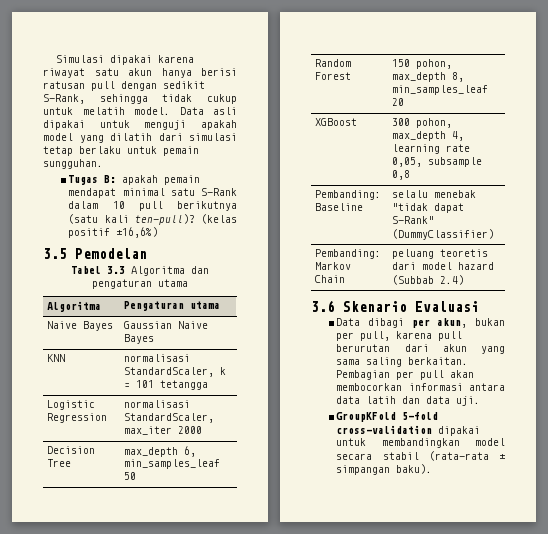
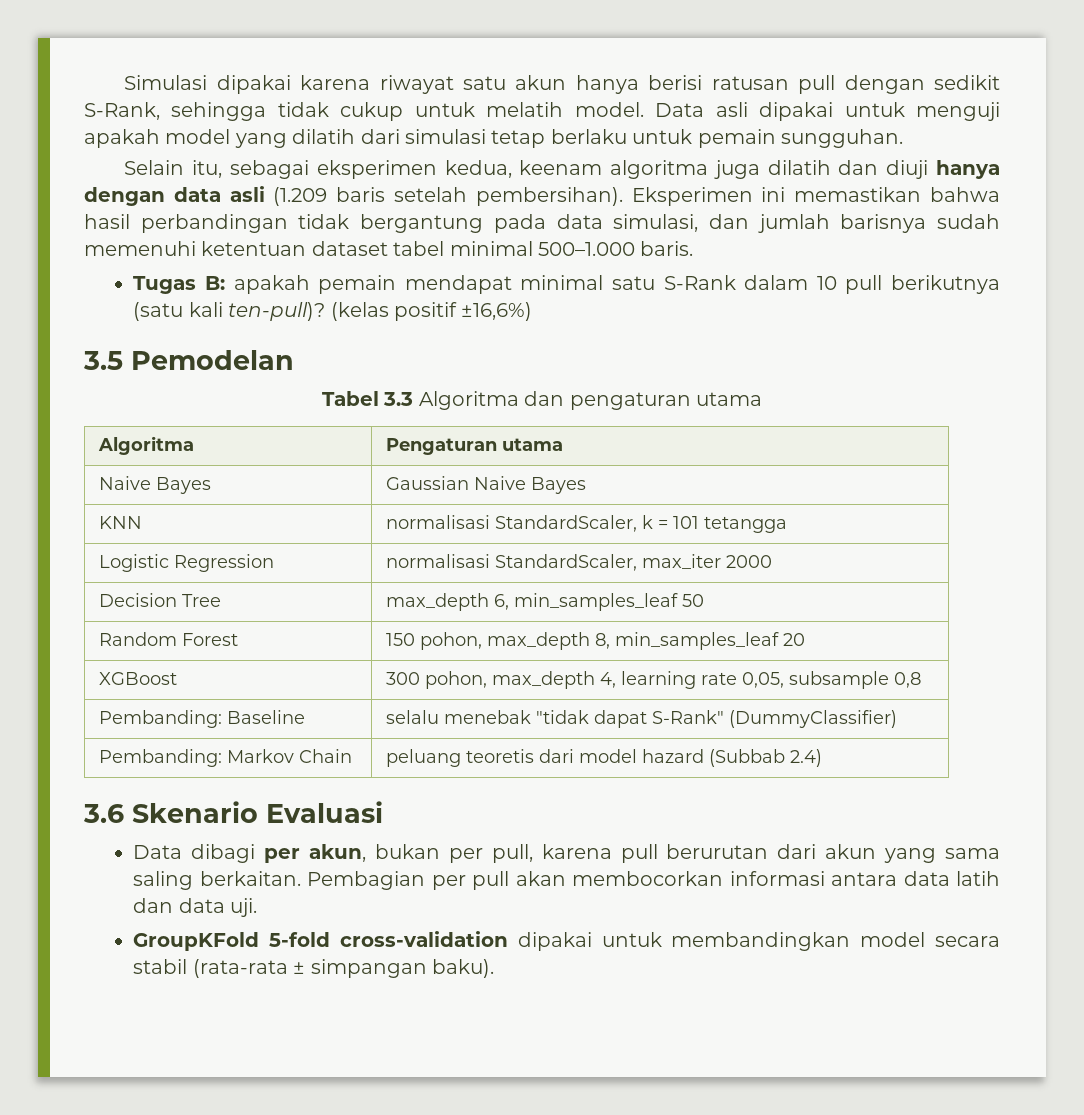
+ Selain itu, sebagai eksperimen kedua, keenam algoritma juga dilatih dan diuji hanya dengan data asli (1.209 baris setelah pembersihan). Eksperimen ini memastikan bahwa hasil perbandingan tidak bergantung pada data simulasi, dan jumlah barisnya sudah memenuhi ketentuan dataset tabel minimal 500–1.000 baris.

